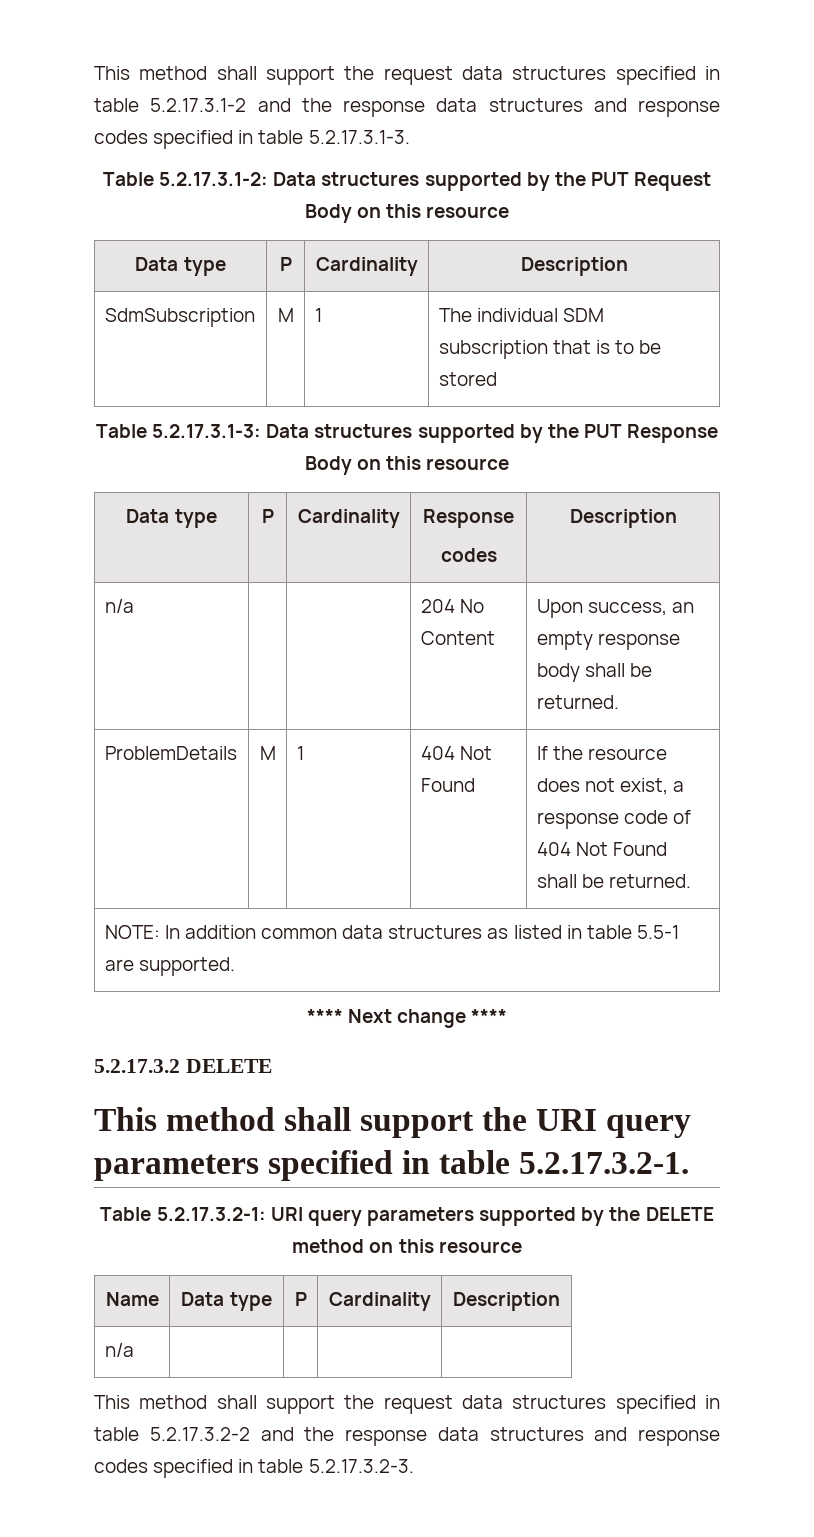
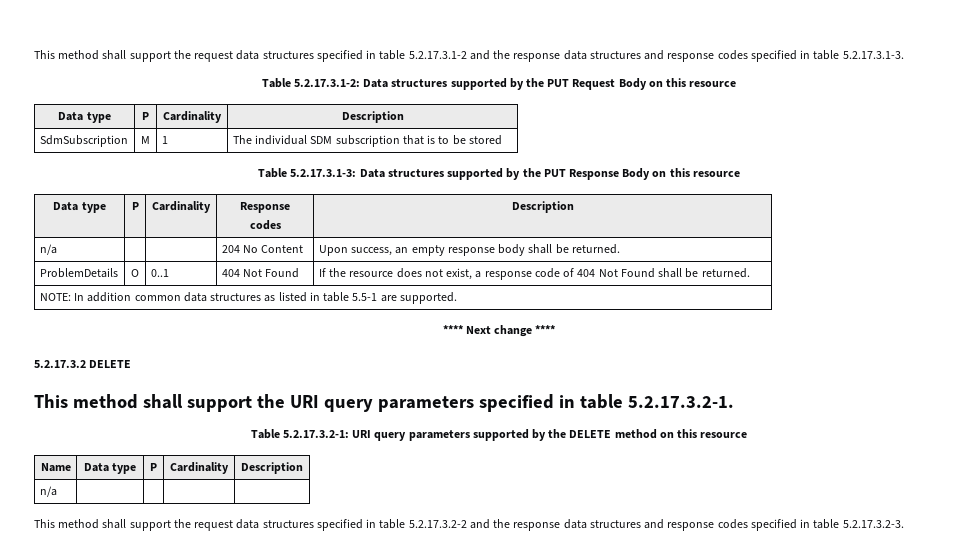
- ProblemDetails | M | 1 | 404 Not Found | If the resource does not exist, a response code of 404 Not Found shall be returned.
+ ProblemDetails | O | 0..1 | 404 Not Found | If the resource does not exist, a response code of 404 Not Found shall be returned.

